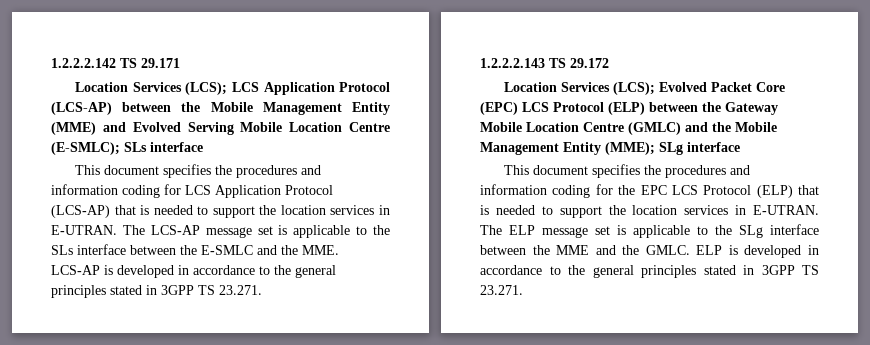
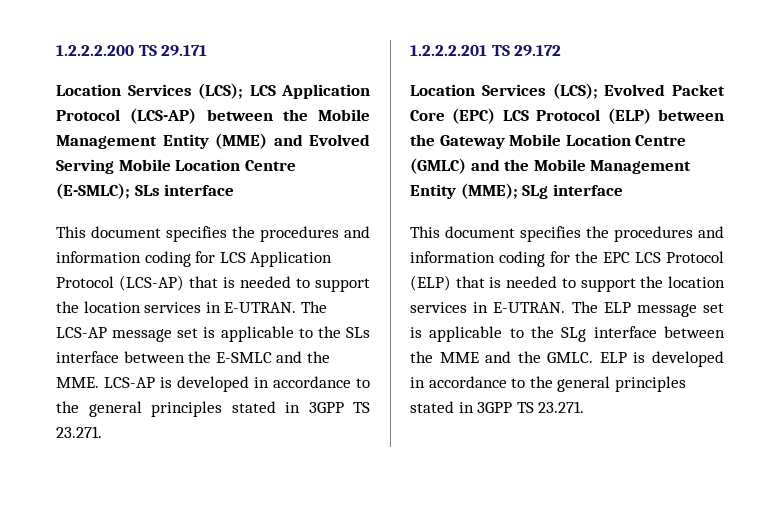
- 1.2.2.2.142 TS 29.171
+ 1.2.2.2.200 TS 29.171
- 1.2.2.2.143 TS 29.172
+ 1.2.2.2.201 TS 29.172

